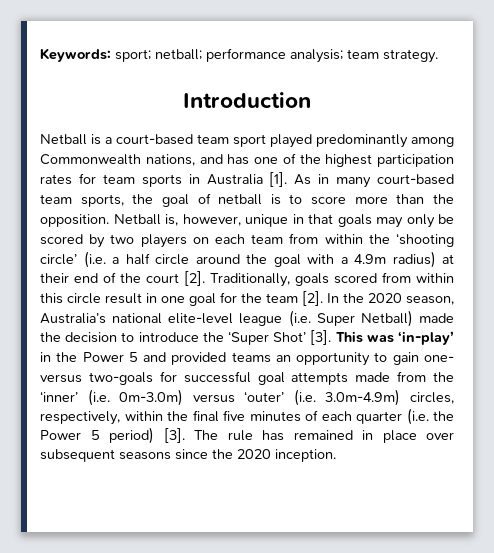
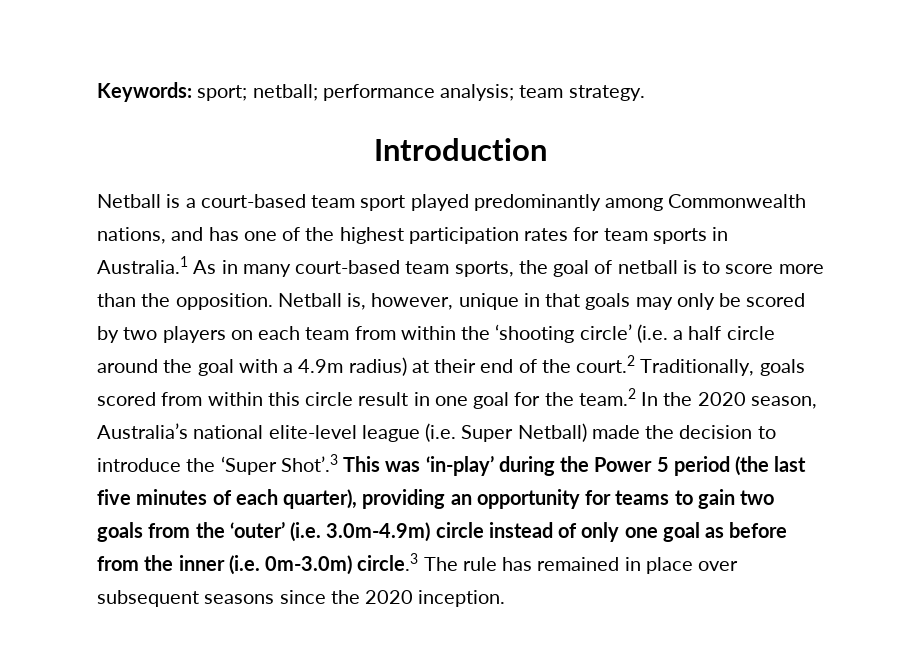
- Netball is a court-based team sport played predominantly among Commonwealth nations, and has one of the highest participation rates for team sports in Australia [1]. As in many court-based team sports, the goal of netball is to score more than the opposition.
+ Netball is a court-based team sport played predominantly among Commonwealth nations, and has one of the highest participation rates for team sports in Australia.1 As in many court-based team sports, the goal of netball is to score more than the opposition.
- Netball is, however, unique in that goals may only be scored by two players on each team from within the ‘shooting circle’ (i.e. a half circle around the goal with a 4.9m radius) at their end of the court [2]. Traditionally, goals scored from within this circle result in one goal for the team [2]. In the 2020 season, Australia’s national elite-level league (i.e. Super Netball) made the decision to introduce the ‘Super Shot’ [3]. This was ‘in-play’ in the Power 5 and provided teams an opportunity to gain one- versus two-goals for successful goal attempts made from the ‘inner’ (i.e. 0m-3.0m) versus ‘outer’ (i.e. 3.0m-4.9m) circles, respectively, within the final five minutes of each quarter (i.e. the Power 5 period) [3]. The rule has remained in place over subsequent seasons since the 2020 inception.
+ Netball is, however, unique in that goals may only be scored by two players on each team from within the ‘shooting circle’ (i.e. a half circle around the goal with a 4.9m radius) at their end of the court.2 Traditionally, goals scored from within this circle result in one goal for the team.2 In the 2020 season, Australia’s national elite-level league (i.e. Super Netball) made the decision to introduce the ‘Super Shot’.3 This was ‘in-play’ during the Power 5 period (the last five minutes of each quarter), providing an opportunity for teams to gain two goals from the ‘outer’ (i.e. 3.0m-4.9m) circle instead of only one goal as before from the inner (i.e. 0m-3.0m) circle.3 The rule has remained in place over subsequent seasons since the 2020 inception.

